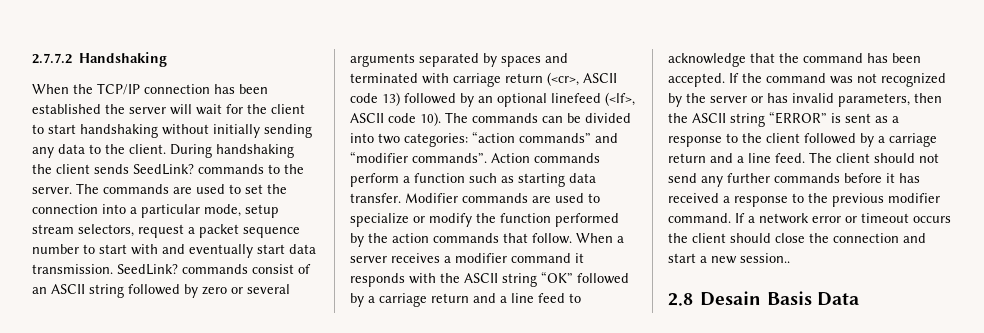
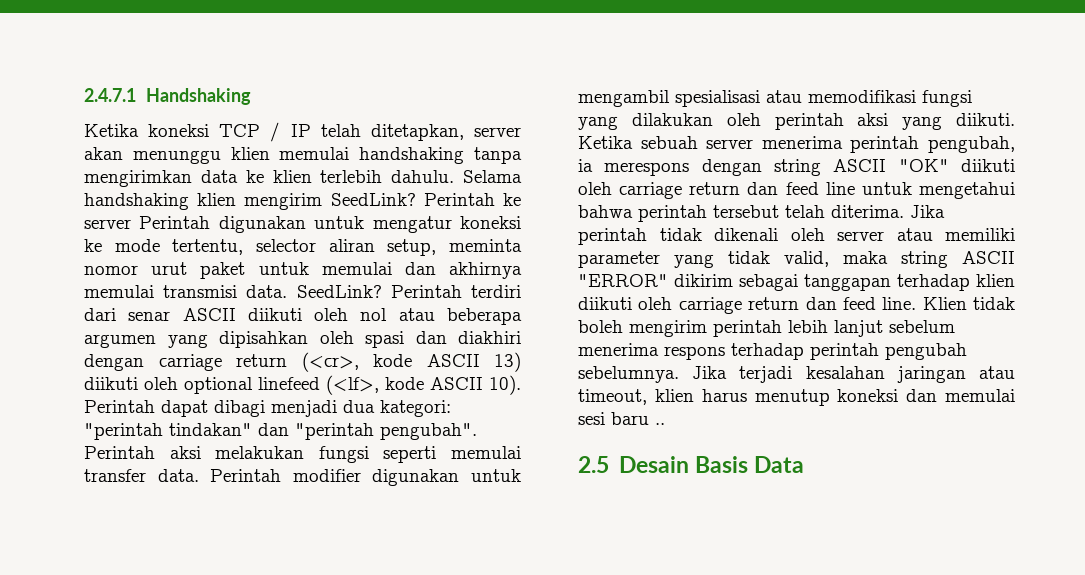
- 2.7.7.2 Handshaking
+ 2.4.7.1 Handshaking
- When the TCP/IP connection has been established the server will wait for the client to start handshaking without initially sending any data to the client. During handshaking the client sends SeedLink? commands to the server. The commands are used to set the connection into a particular mode, setup stream selectors, request a packet sequence number to start with and eventually start data transmission. SeedLink? commands consist of an ASCII string followed by zero or several arguments separated by spaces and terminated with carriage return (<cr>, ASCII code 13) followed by an optional linefeed (<lf>, ASCII code 10). The commands can be divided into two categories: “action commands” and “modifier commands”. Action commands perform a function such as starting data transfer. Modifier commands are used to specialize or modify the function performed by the action commands that follow. When a server receives a modifier command it responds with the ASCII string “OK” followed by a carriage return and a line feed to acknowledge that the command has been accepted. If the command was not recognized by the server or has invalid parameters, then the ASCII string “ERROR” is sent as a response to the client followed by a carriage return and a line feed. The client should not send any further commands before it has received a response to the previous modifier command. If a network error or timeout occurs the client should close the connection and start a new session..
- 2.8 Desain Basis Data
+ Ketika koneksi TCP / IP telah ditetapkan, server akan menunggu klien memulai handshaking tanpa mengirimkan data ke klien terlebih dahulu. Selama handshaking klien mengirim SeedLink? Perintah ke server Perintah digunakan untuk mengatur koneksi ke mode tertentu, selector aliran setup, meminta nomor urut paket untuk memulai dan akhirnya memulai transmisi data. SeedLink? Perintah terdiri dari senar ASCII diikuti oleh nol atau beberapa argumen yang dipisahkan oleh spasi dan diakhiri dengan carriage return (<cr>, kode ASCII 13) diikuti oleh optional linefeed (<lf>, kode ASCII 10). Perintah dapat dibagi menjadi dua kategori: "perintah tindakan" dan "perintah pengubah". Perintah aksi melakukan fungsi seperti memulai transfer data. Perintah modifier digunakan untuk mengambil spesialisasi atau memodifikasi fungsi yang dilakukan oleh perintah aksi yang diikuti. Ketika sebuah server menerima perintah pengubah, ia merespons dengan string ASCII "OK" diikuti oleh carriage return dan feed line untuk mengetahui bahwa perintah tersebut telah diterima. Jika perintah tidak dikenali oleh server atau memiliki parameter yang tidak valid, maka string ASCII "ERROR" dikirim sebagai tanggapan terhadap klien diikuti oleh carriage return dan feed line. Klien tidak boleh mengirim perintah lebih lanjut sebelum menerima respons terhadap perintah pengubah sebelumnya. Jika terjadi kesalahan jaringan atau timeout, klien harus menutup koneksi dan memulai sesi baru ..
+ 2.5 Desain Basis Data

